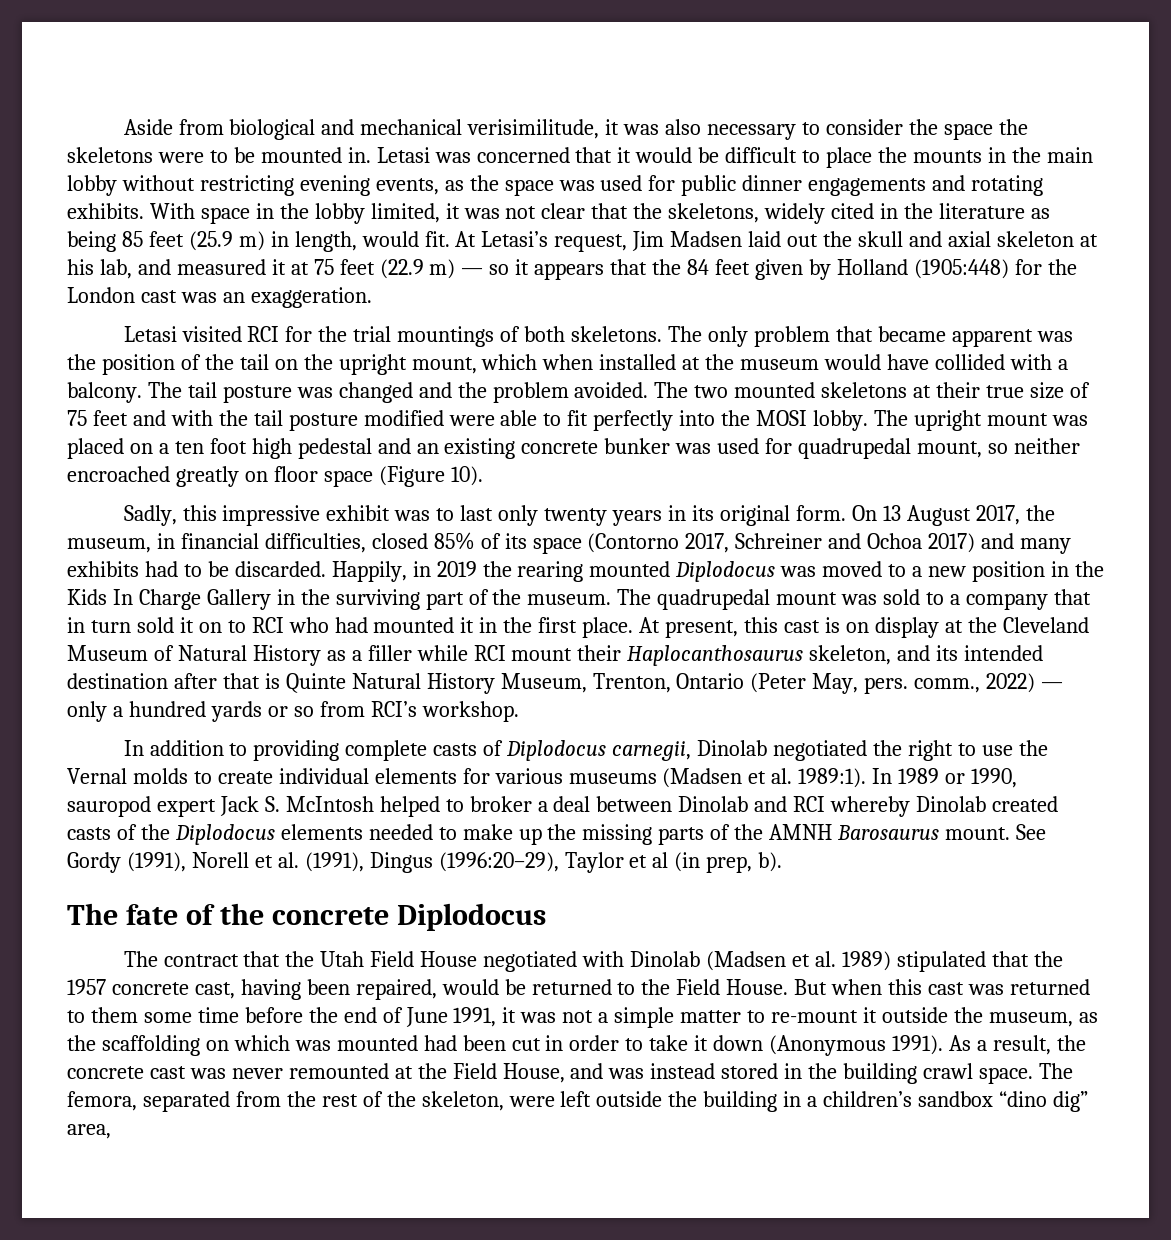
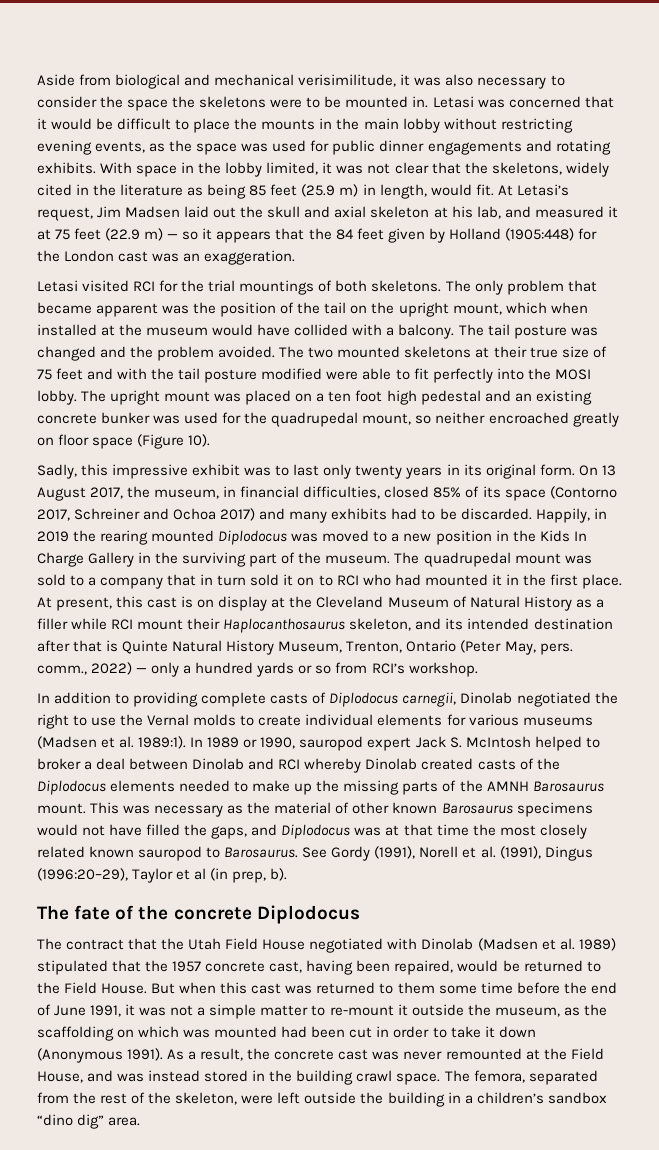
- The upright mount was placed on a ten foot high pedestal and an existing concrete bunker was used for quadrupedal mount, so neither encroached greatly on floor space (Figure 10).
+ The upright mount was placed on a ten foot high pedestal and an existing concrete bunker was used for the quadrupedal mount, so neither encroached greatly on floor space (Figure 10).
+ This was necessary as the material of other known Barosaurus specimens would not have filled the gaps, and Diplodocus was at that time the most closely related known sauropod to Barosaurus.
- The femora, separated from the rest of the skeleton, were left outside the building in a children’s sandbox “dino dig” area,
+ The femora, separated from the rest of the skeleton, were left outside the building in a children’s sandbox “dino dig” area.

